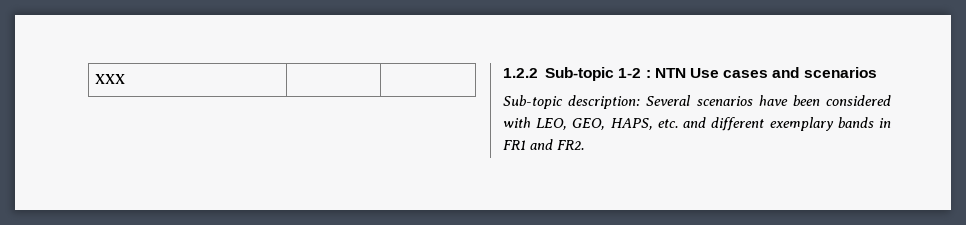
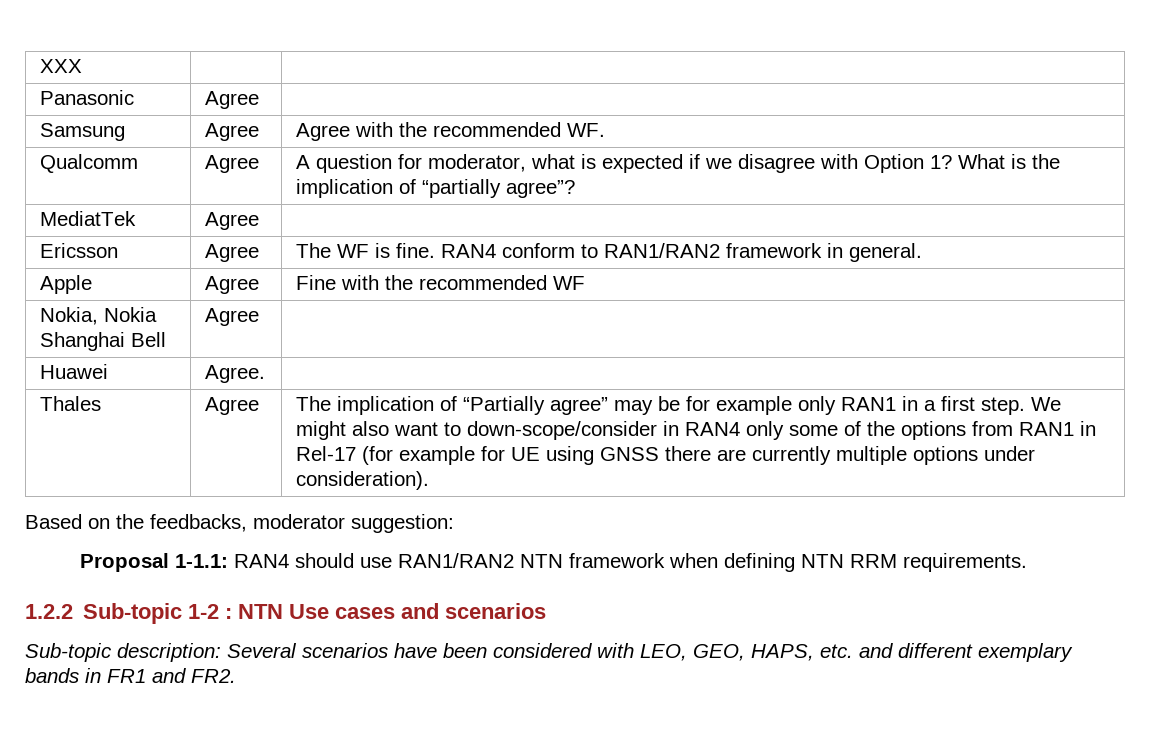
+ Panasonic | Agree |
+ Samsung | Agree | Agree with the recommended WF.
+ Qualcomm | Agree | A question for moderator, what is expected if we disagree with Option 1? What is the implication of “partially agree”?
+ MediatTek | Agree |
+ Ericsson | Agree | The WF is fine. RAN4 conform to RAN1/RAN2 framework in general.
+ Apple | Agree | Fine with the recommended WF
+ Nokia, Nokia Shanghai Bell | Agree |
+ Huawei | Agree. |
+ Thales | Agree | The implication of “Partially agree” may be for example only RAN1 in a first step. We might also want to down-scope/consider in RAN4 only some of the options from RAN1 in Rel-17 (for example for UE using GNSS there are currently multiple options under consideration).
+ Based on the feedbacks, moderator suggestion:
+ Proposal 1-1.1: RAN4 should use RAN1/RAN2 NTN framework when defining NTN RRM requirements.

